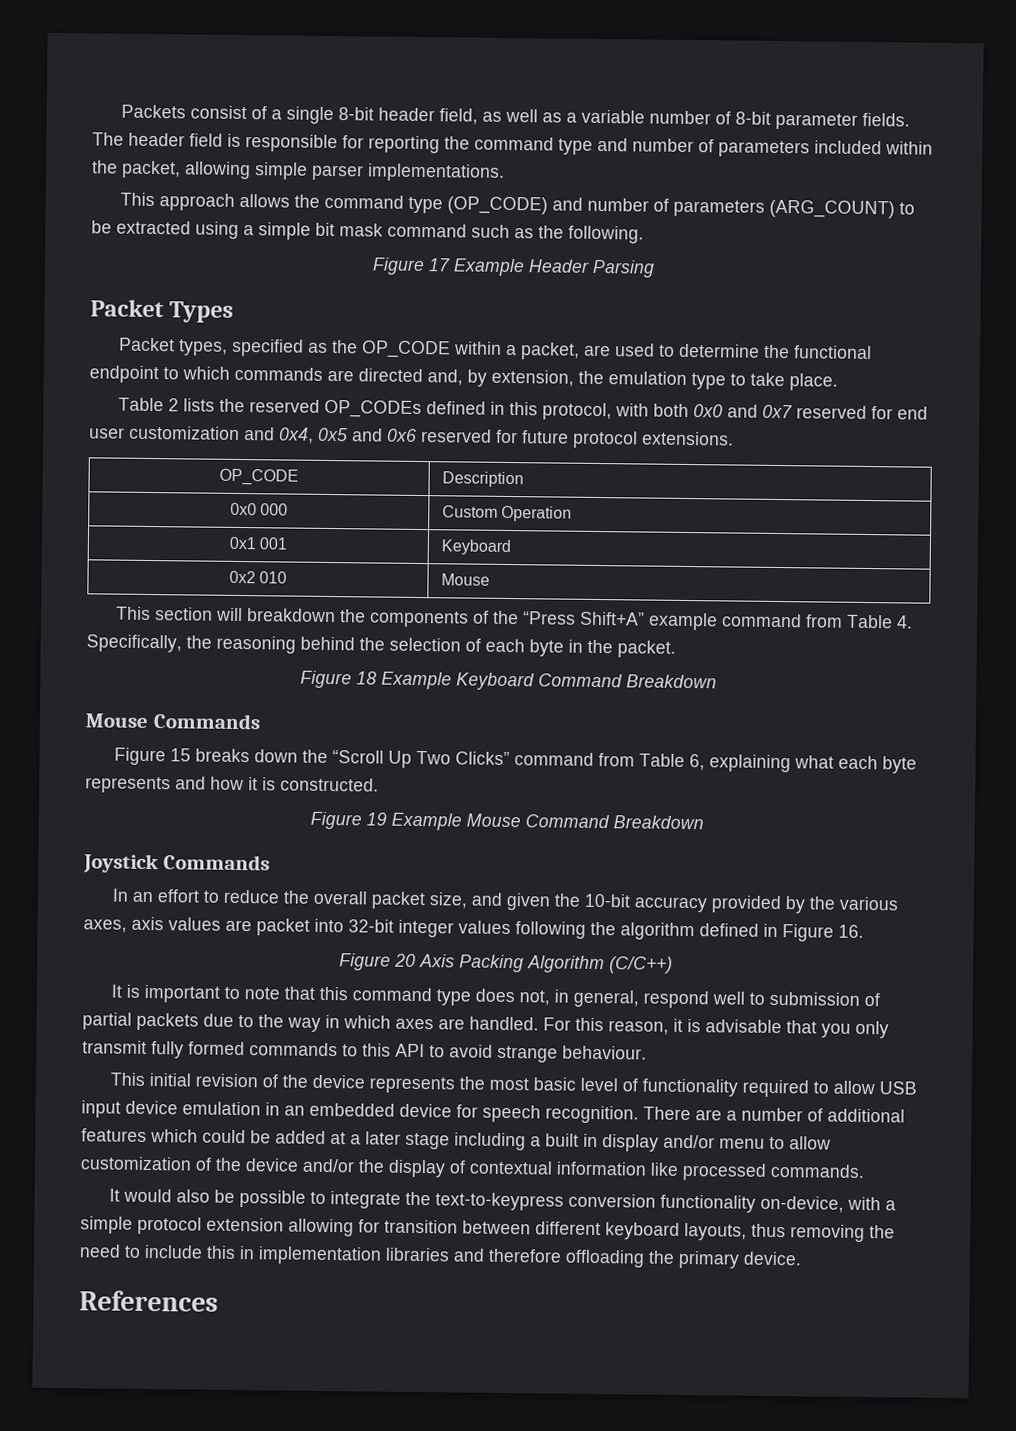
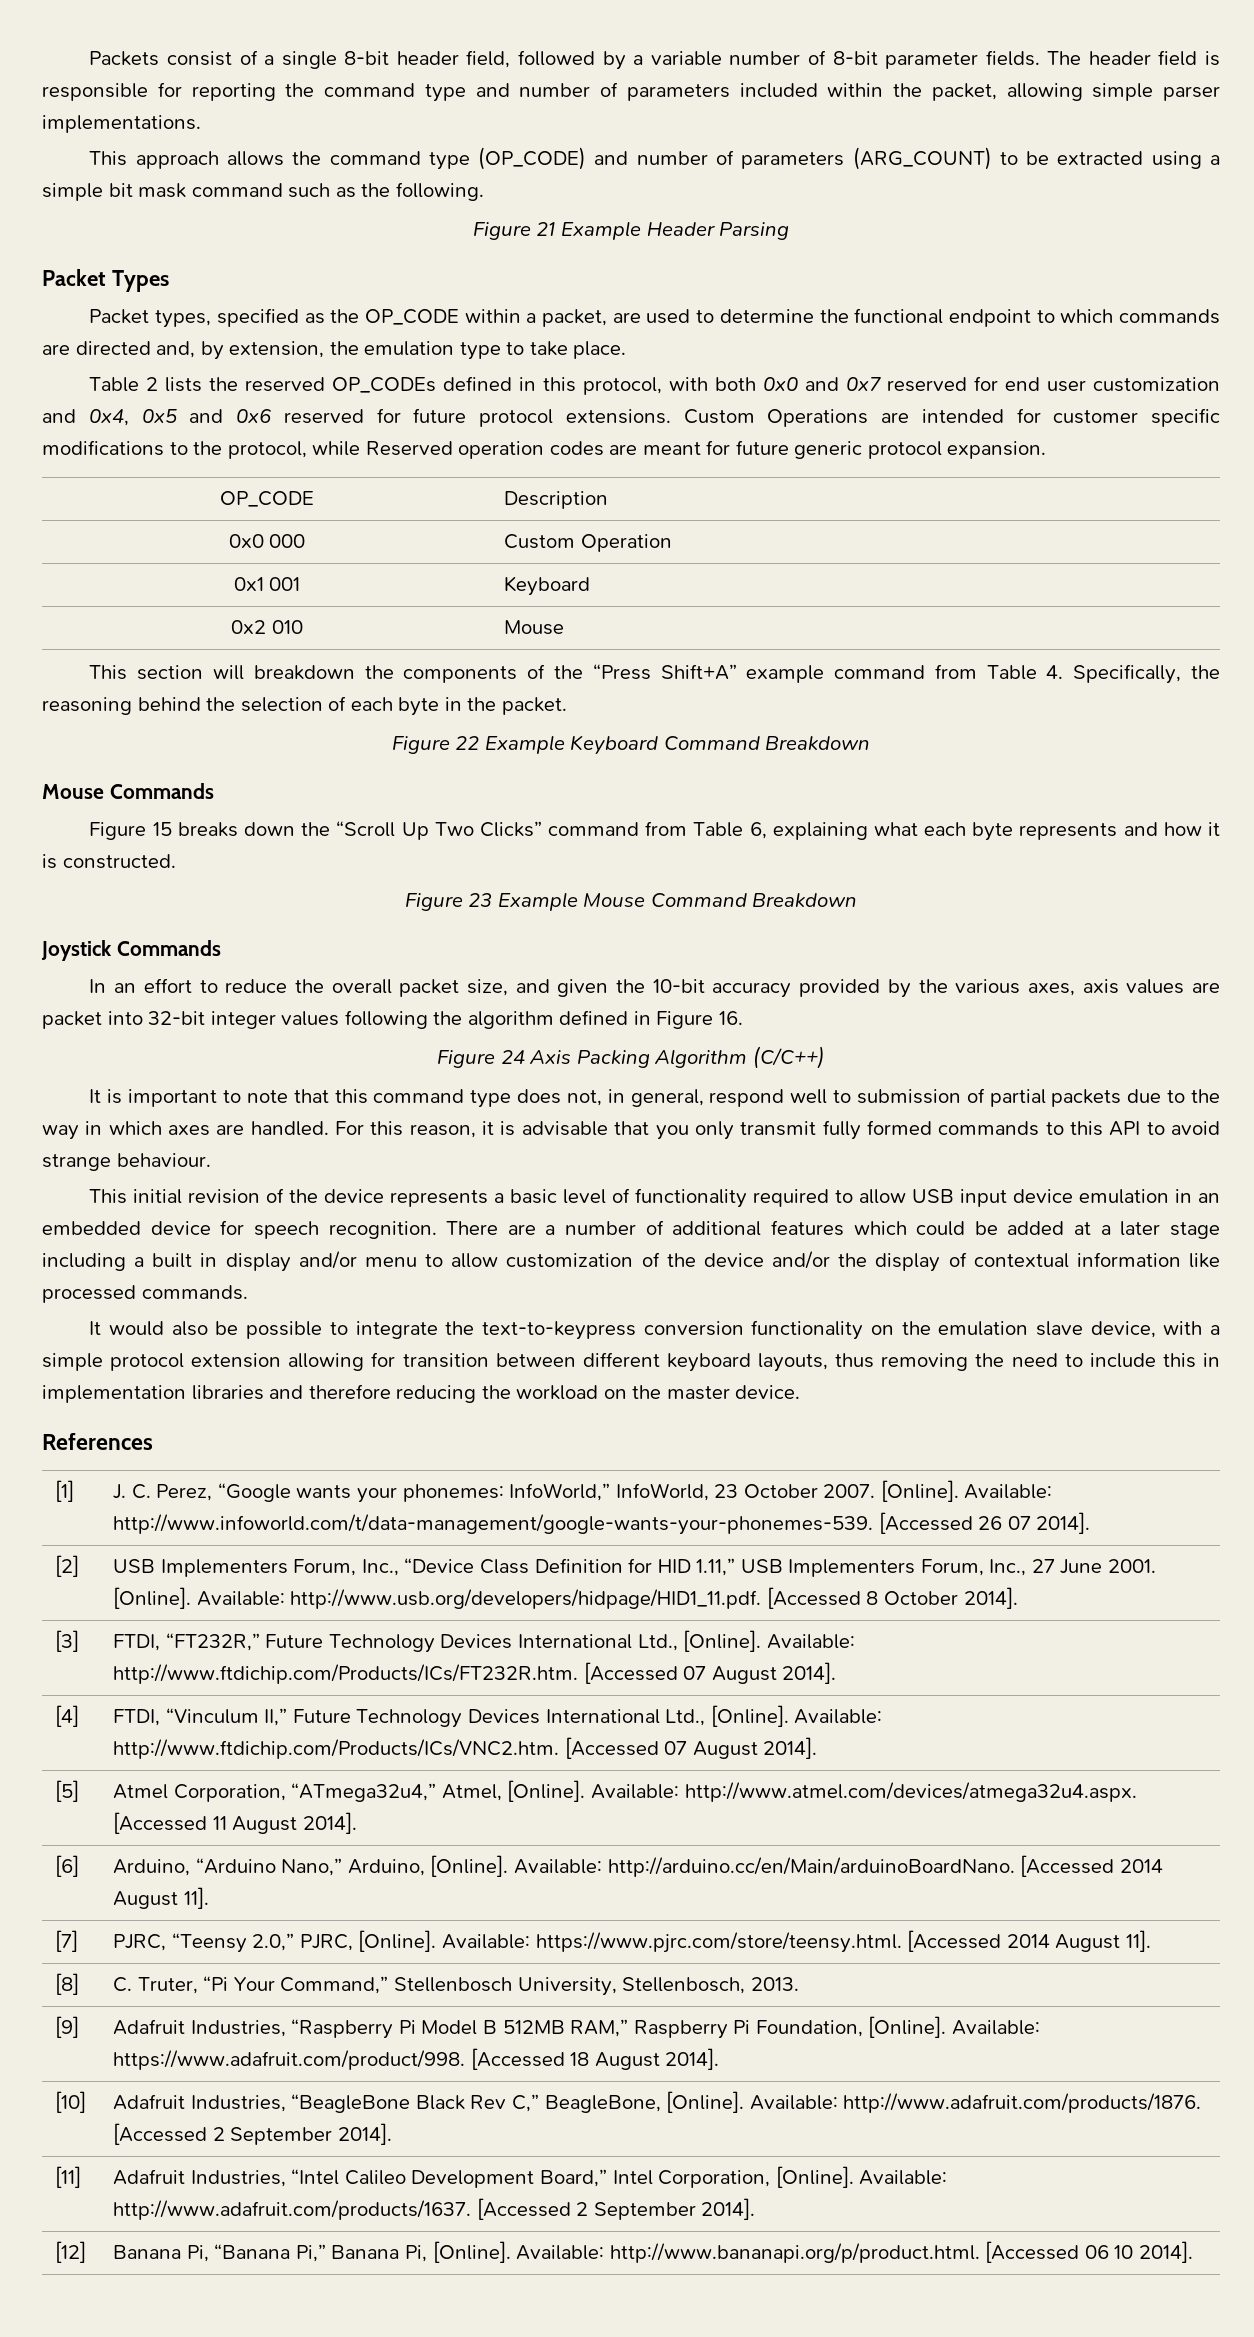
- Packets consist of a single 8-bit header field, as well as a variable number of 8-bit parameter fields.
+ Packets consist of a single 8-bit header field, followed by a variable number of 8-bit parameter fields.
- Figure 17 Example Header Parsing
+ Figure 21 Example Header Parsing
+ Custom Operations are intended for customer specific modifications to the protocol, while Reserved operation codes are meant for future generic protocol expansion.
- Figure 18 Example Keyboard Command Breakdown
+ Figure 22 Example Keyboard Command Breakdown
- Figure 19 Example Mouse Command Breakdown
+ Figure 23 Example Mouse Command Breakdown
- Figure 20 Axis Packing Algorithm (C/C++)
+ Figure 24 Axis Packing Algorithm (C/C++)
- This initial revision of the device represents the most basic level of functionality required to allow USB input device emulation in an embedded device for speech recognition.
+ This initial revision of the device represents a basic level of functionality required to allow USB input device emulation in an embedded device for speech recognition.
- It would also be possible to integrate the text-to-keypress conversion functionality on-device, with a simple protocol extension allowing for transition between different keyboard layouts, thus removing the need to include this in implementation libraries and therefore offloading the primary device.
+ It would also be possible to integrate the text-to-keypress conversion functionality on the emulation slave device, with a simple protocol extension allowing for transition between different keyboard layouts, thus removing the need to include this in implementation libraries and therefore reducing the workload on the master device.
  References
+ [1] | J. C. Perez, “Google wants your phonemes: InfoWorld,” InfoWorld, 23 October 2007. [Online]. Available: http://www.infoworld.com/t/data-management/google-wants-your-phonemes-539. [Accessed 26 07 2014].
+ [2] | USB Implementers Forum, Inc., “Device Class Definition for HID 1.11,” USB Implementers Forum, Inc., 27 June 2001. [Online]. Available: http://www.usb.org/developers/hidpage/HID1_11.pdf. [Accessed 8 October 2014].
+ [3] | FTDI, “FT232R,” Future Technology Devices International Ltd., [Online]. Available: http://www.ftdichip.com/Products/ICs/FT232R.htm. [Accessed 07 August 2014].
+ [4] | FTDI, “Vinculum II,” Future Technology Devices International Ltd., [Online]. Available: http://www.ftdichip.com/Products/ICs/VNC2.htm. [Accessed 07 August 2014].
+ [5] | Atmel Corporation, “ATmega32u4,” Atmel, [Online]. Available: http://www.atmel.com/devices/atmega32u4.aspx. [Accessed 11 August 2014].
+ [6] | Arduino, “Arduino Nano,” Arduino, [Online]. Available: http://arduino.cc/en/Main/arduinoBoardNano. [Accessed 2014 August 11].
+ [7] | PJRC, “Teensy 2.0,” PJRC, [Online]. Available: https://www.pjrc.com/store/teensy.html. [Accessed 2014 August 11].
+ [8] | C. Truter, “Pi Your Command,” Stellenbosch University, Stellenbosch, 2013.
+ [9] | Adafruit Industries, “Raspberry Pi Model B 512MB RAM,” Raspberry Pi Foundation, [Online]. Available: https://www.adafruit.com/product/998. [Accessed 18 August 2014].
+ [10] | Adafruit Industries, “BeagleBone Black Rev C,” BeagleBone, [Online]. Available: http://www.adafruit.com/products/1876. [Accessed 2 September 2014].
+ [11] | Adafruit Industries, “Intel Calileo Development Board,” Intel Corporation, [Online]. Available: http://www.adafruit.com/products/1637. [Accessed 2 September 2014].
+ [12] | Banana Pi, “Banana Pi,” Banana Pi, [Online]. Available: http://www.bananapi.org/p/product.html. [Accessed 06 10 2014].

